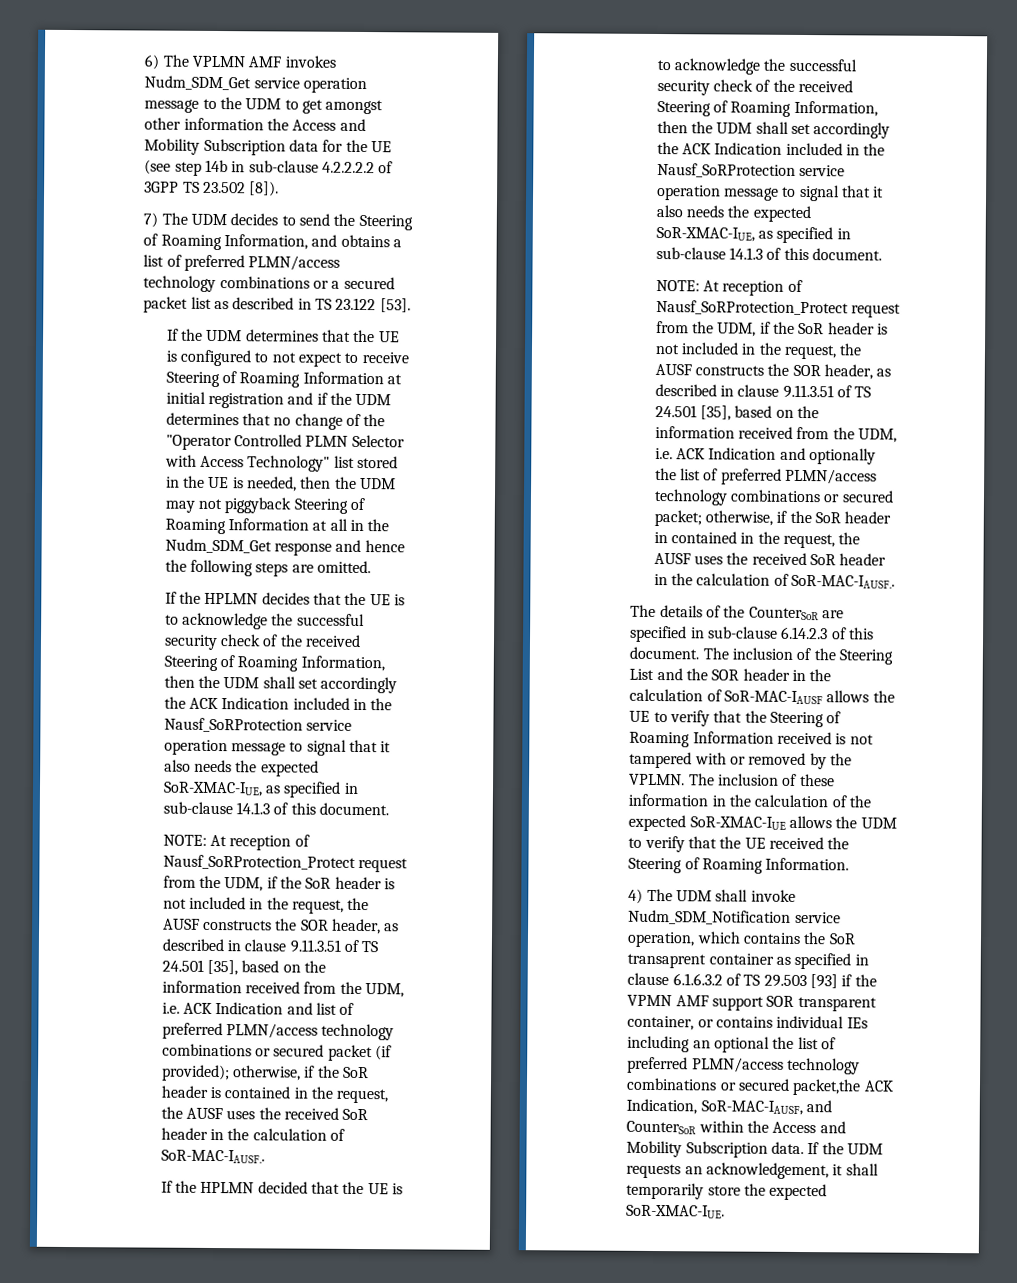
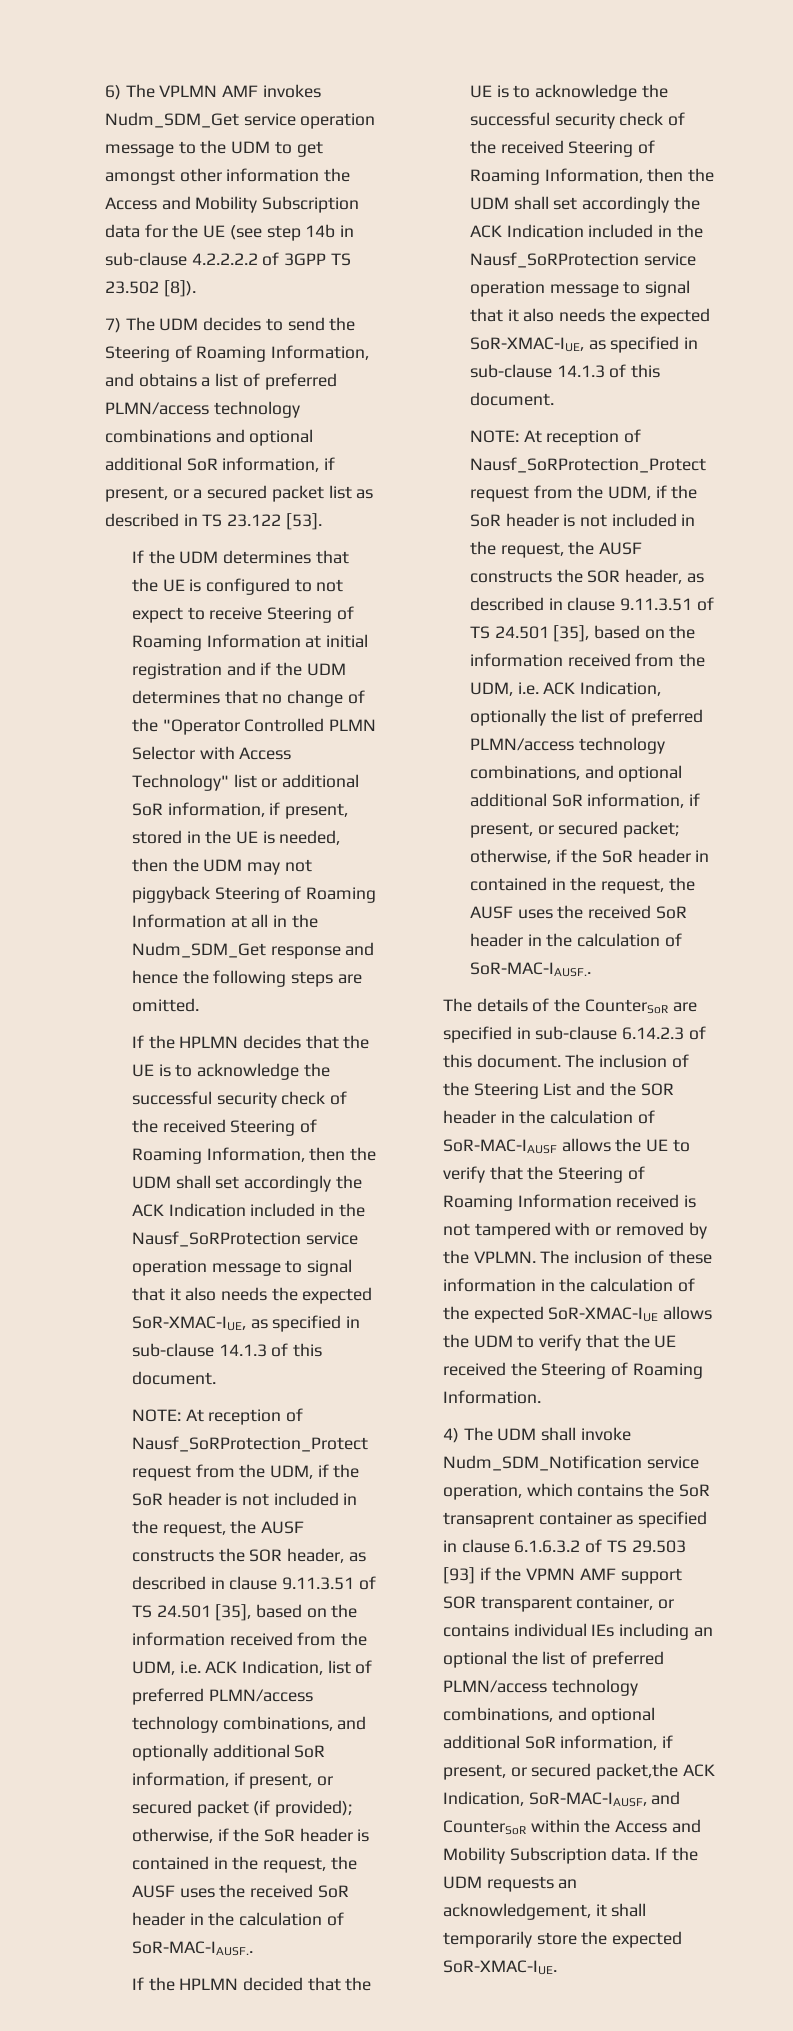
- 7) The UDM decides to send the Steering of Roaming Information, and obtains a list of preferred PLMN/access technology combinations or a secured packet list as described in TS 23.122 [53].
+ 7) The UDM decides to send the Steering of Roaming Information, and obtains a list of preferred PLMN/access technology combinations and optional additional SoR information, if present, or a secured packet list as described in TS 23.122 [53].
- If the UDM determines that the UE is configured to not expect to receive Steering of Roaming Information at initial registration and if the UDM determines that no change of the "Operator Controlled PLMN Selector with Access Technology" list stored in the UE is needed, then the UDM may not piggyback Steering of Roaming Information at all in the Nudm_SDM_Get response and hence the following steps are omitted.
+ If the UDM determines that the UE is configured to not expect to receive Steering of Roaming Information at initial registration and if the UDM determines that no change of the "Operator Controlled PLMN Selector with Access Technology" list or additional SoR information, if present, stored in the UE is needed, then the UDM may not piggyback Steering of Roaming Information at all in the Nudm_SDM_Get response and hence the following steps are omitted.
- At reception of Nausf_SoRProtection_Protect request from the UDM, if the SoR header is not included in the request, the AUSF constructs the SOR header, as described in clause 9.11.3.51 of TS 24.501 [35], based on the information received from the UDM, i.e. ACK Indication and list of preferred PLMN/access technology combinations or secured packet (if provided);
+ At reception of Nausf_SoRProtection_Protect request from the UDM, if the SoR header is not included in the request, the AUSF constructs the SOR header, as described in clause 9.11.3.51 of TS 24.501 [35], based on the information received from the UDM, i.e. ACK Indication, list of preferred PLMN/access technology combinations, and optionally additional SoR information, if present, or secured packet (if provided);
- At reception of Nausf_SoRProtection_Protect request from the UDM, if the SoR header is not included in the request, the AUSF constructs the SOR header, as described in clause 9.11.3.51 of TS 24.501 [35], based on the information received from the UDM, i.e. ACK Indication and optionally the list of preferred PLMN/access technology combinations or secured packet;
+ At reception of Nausf_SoRProtection_Protect request from the UDM, if the SoR header is not included in the request, the AUSF constructs the SOR header, as described in clause 9.11.3.51 of TS 24.501 [35], based on the information received from the UDM, i.e. ACK Indication, optionally the list of preferred PLMN/access technology combinations, and optional additional SoR information, if present, or secured packet;
- 4) The UDM shall invoke Nudm_SDM_Notification service operation, which contains the SoR transaprent container as specified in clause 6.1.6.3.2 of TS 29.503 [93] if the VPMN AMF support SOR transparent container, or contains individual IEs including an optional the list of preferred PLMN/access technology combinations or secured packet,the ACK Indication, SoR-MAC-IAUSF, and CounterSoR within the Access and Mobility Subscription data.
+ 4) The UDM shall invoke Nudm_SDM_Notification service operation, which contains the SoR transaprent container as specified in clause 6.1.6.3.2 of TS 29.503 [93] if the VPMN AMF support SOR transparent container, or contains individual IEs including an optional the list of preferred PLMN/access technology combinations, and optional additional SoR information, if present, or secured packet,the ACK Indication, SoR-MAC-IAUSF, and CounterSoR within the Access and Mobility Subscription data.

